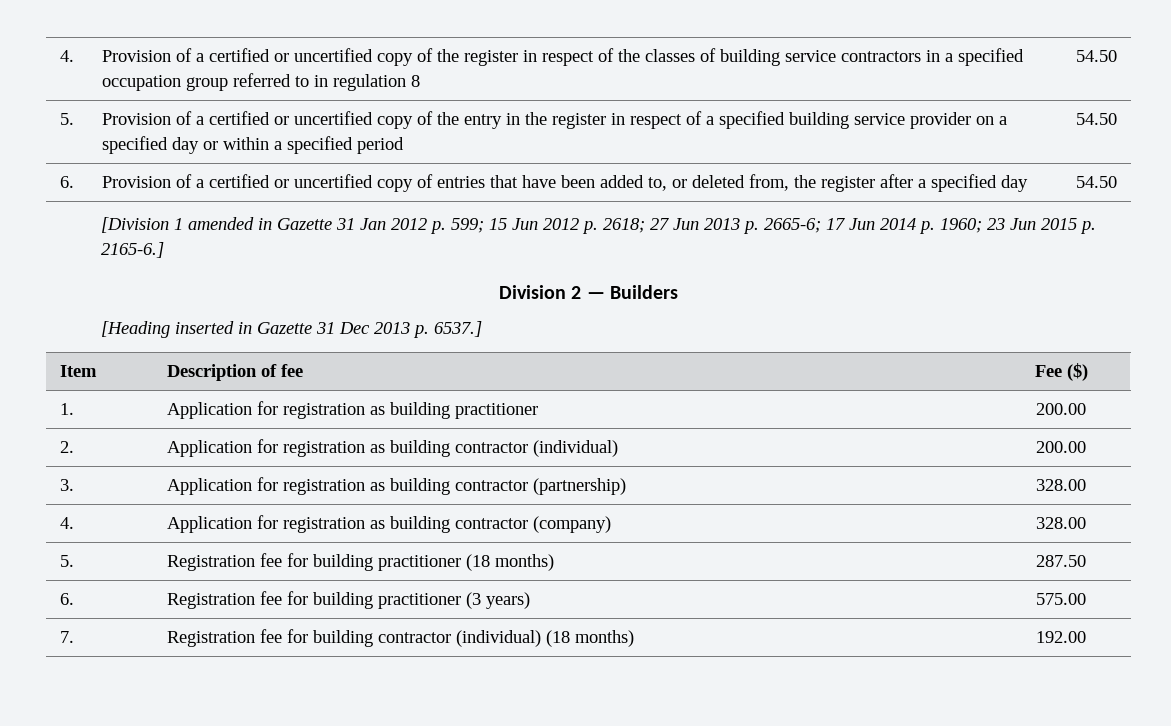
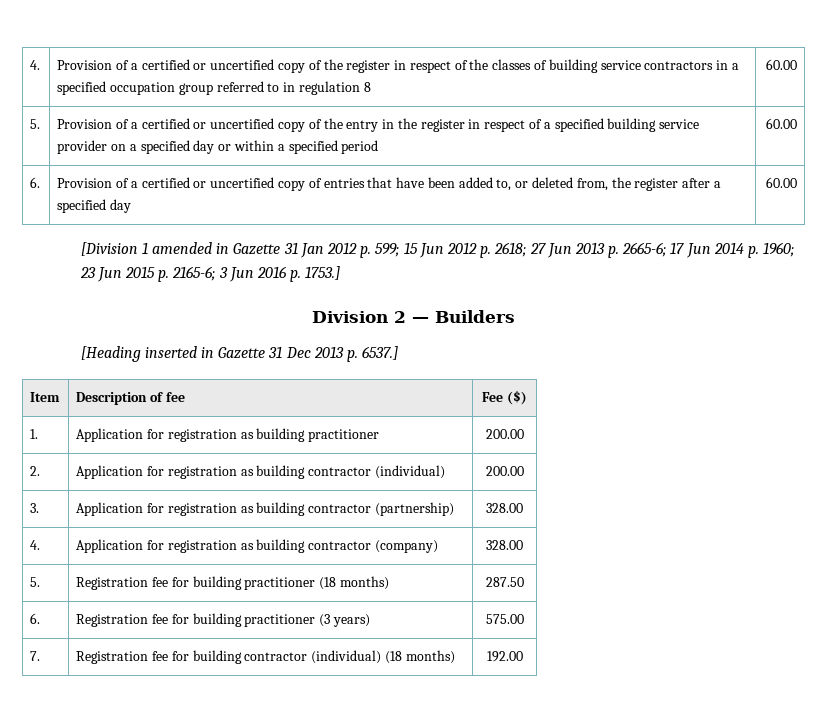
- 4. | Provision of a certified or uncertified copy of the register in respect of the classes of building service contractors in a specified occupation group referred to in regulation 8 | 54.50
+ 4. | Provision of a certified or uncertified copy of the register in respect of the classes of building service contractors in a specified occupation group referred to in regulation 8 | 60.00
- 5. | Provision of a certified or uncertified copy of the entry in the register in respect of a specified building service provider on a specified day or within a specified period | 54.50
+ 5. | Provision of a certified or uncertified copy of the entry in the register in respect of a specified building service provider on a specified day or within a specified period | 60.00
- 6. | Provision of a certified or uncertified copy of entries that have been added to, or deleted from, the register after a specified day | 54.50
+ 6. | Provision of a certified or uncertified copy of entries that have been added to, or deleted from, the register after a specified day | 60.00
- [Division 1 amended in Gazette 31 Jan 2012 p. 599; 15 Jun 2012 p. 2618; 27 Jun 2013 p. 2665-6; 17 Jun 2014 p. 1960; 23 Jun 2015 p. 2165-6.]
+ [Division 1 amended in Gazette 31 Jan 2012 p. 599; 15 Jun 2012 p. 2618; 27 Jun 2013 p. 2665-6; 17 Jun 2014 p. 1960; 23 Jun 2015 p. 2165-6; 3 Jun 2016 p. 1753.]

